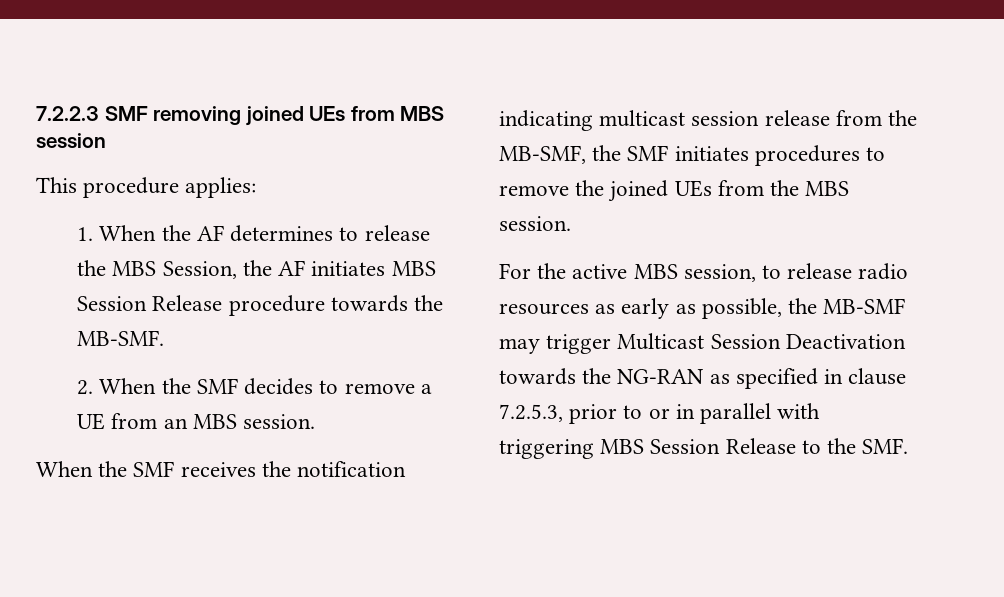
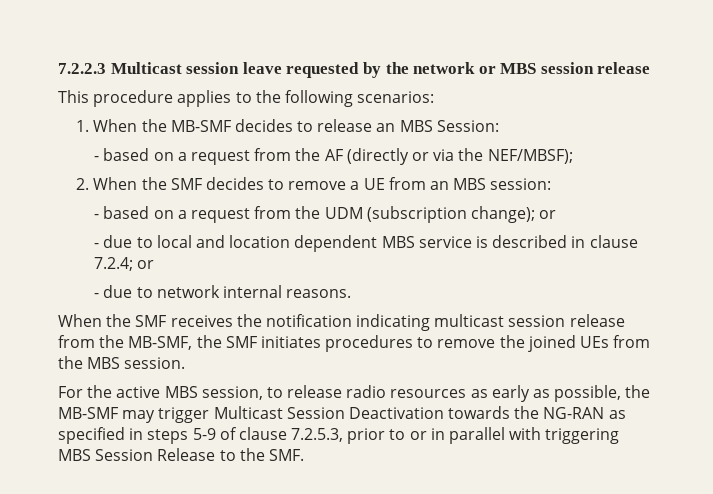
- 7.2.2.3 SMF removing joined UEs from MBS session
+ 7.2.2.3 Multicast session leave requested by the network or MBS session release
- This procedure applies:
- 1. When the AF determines to release the MBS Session, the AF initiates MBS Session Release procedure towards the MB-SMF.
+ This procedure applies to the following scenarios:
+ 1. When the MB-SMF decides to release an MBS Session:
+ - based on a request from the AF (directly or via the NEF/MBSF);
- 2. When the SMF decides to remove a UE from an MBS session.
+ 2. When the SMF decides to remove a UE from an MBS session:
+ - based on a request from the UDM (subscription change); or
+ - due to local and location dependent MBS service is described in clause 7.2.4; or
+ - due to network internal reasons.
- For the active MBS session, to release radio resources as early as possible, the MB-SMF may trigger Multicast Session Deactivation towards the NG-RAN as specified in clause 7.2.5.3, prior to or in parallel with triggering MBS Session Release to the SMF.
+ For the active MBS session, to release radio resources as early as possible, the MB-SMF may trigger Multicast Session Deactivation towards the NG-RAN as specified in steps 5-9 of clause 7.2.5.3, prior to or in parallel with triggering MBS Session Release to the SMF.

